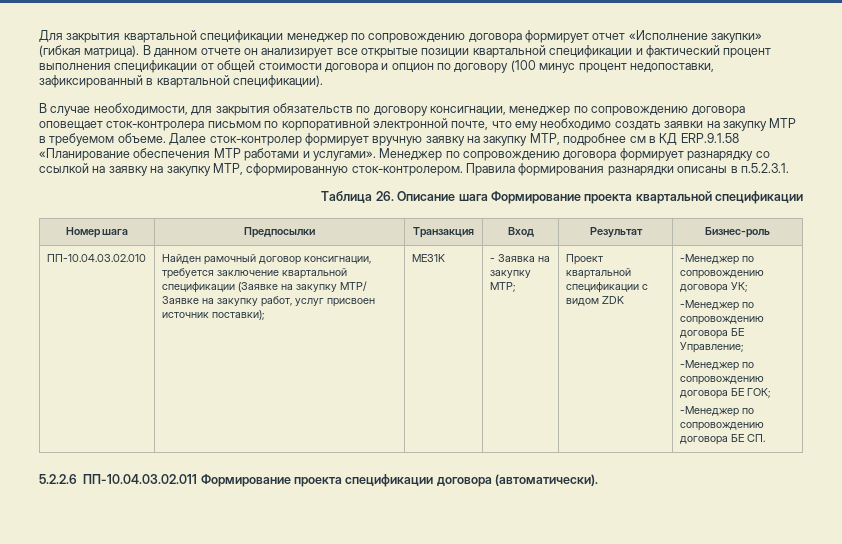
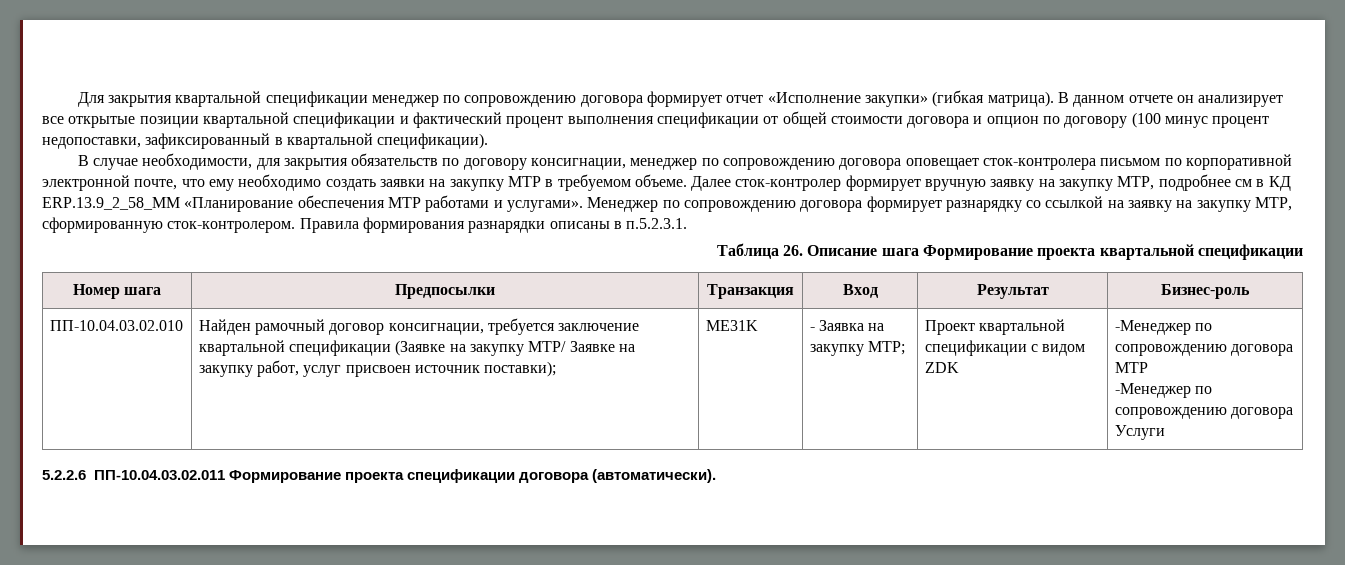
- Далее сток-контролер формирует вручную заявку на закупку МТР, подробнее см в КД ERP.9.1.58 «Планирование обеспечения МТР работами и услугами».
+ Далее сток-контролер формирует вручную заявку на закупку МТР, подробнее см в КД ERP.13.9_2_58_MM «Планирование обеспечения МТР работами и услугами».
- -Менеджер по сопровождению договора УК;
- -Менеджер по сопровождению договора БЕ Управление;
- -Менеджер по сопровождению договора БЕ ГОК;
- -Менеджер по сопровождению договора БЕ СП.
+ -Менеджер по сопровождению договора МТР
+ -Менеджер по сопровождению договора Услуги

